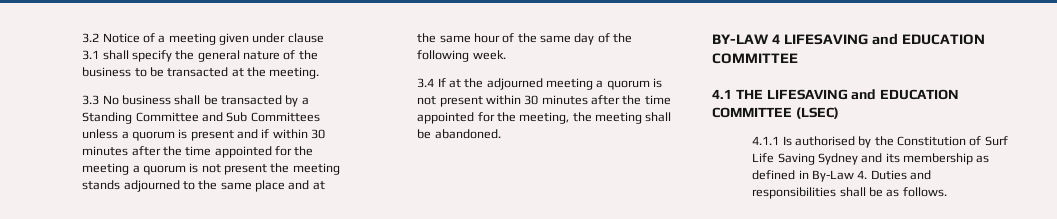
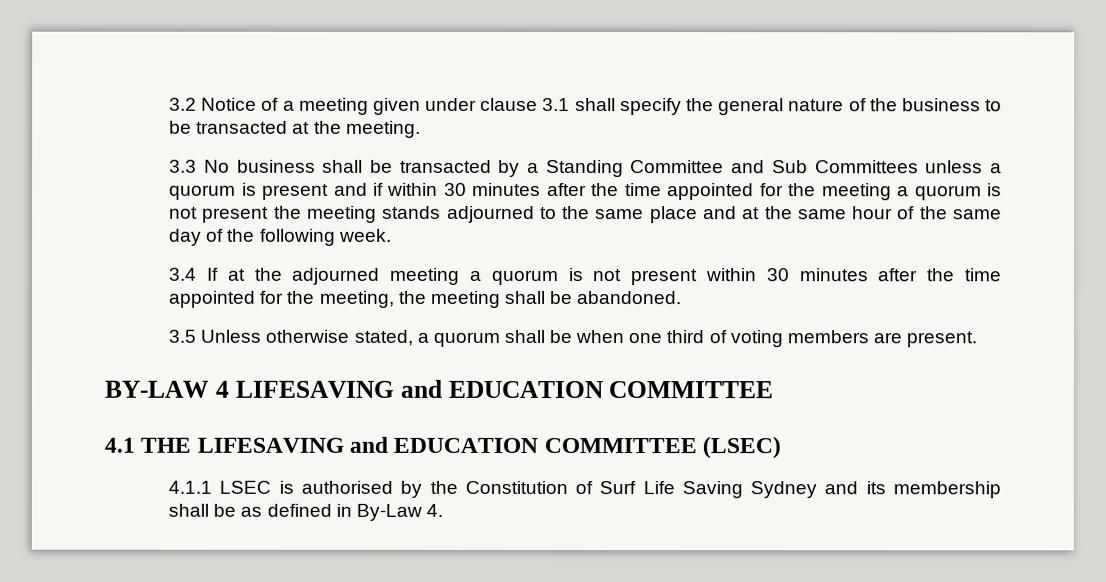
+ 3.5 Unless otherwise stated, a quorum shall be when one third of voting members are present.
- 4.1.1 Is authorised by the Constitution of Surf Life Saving Sydney and its membership as defined in By-Law 4. Duties and responsibilities shall be as follows.
+ 4.1.1 LSEC is authorised by the Constitution of Surf Life Saving Sydney and its membership shall be as defined in By-Law 4.

